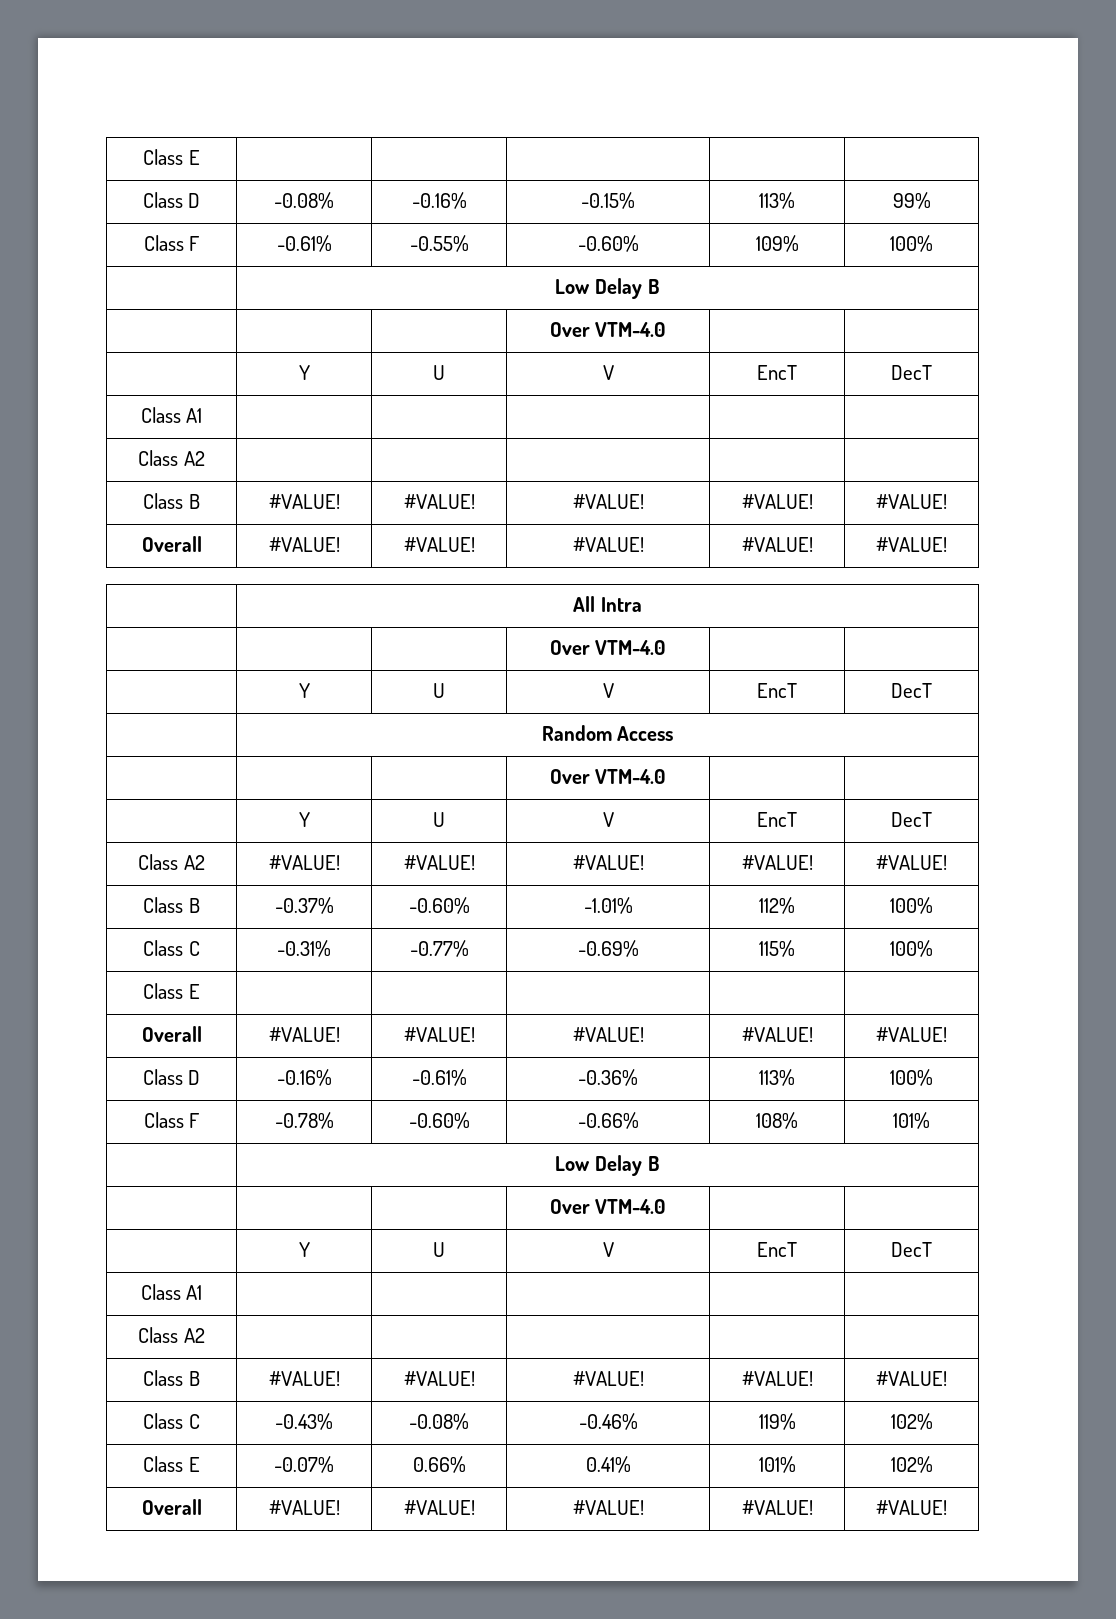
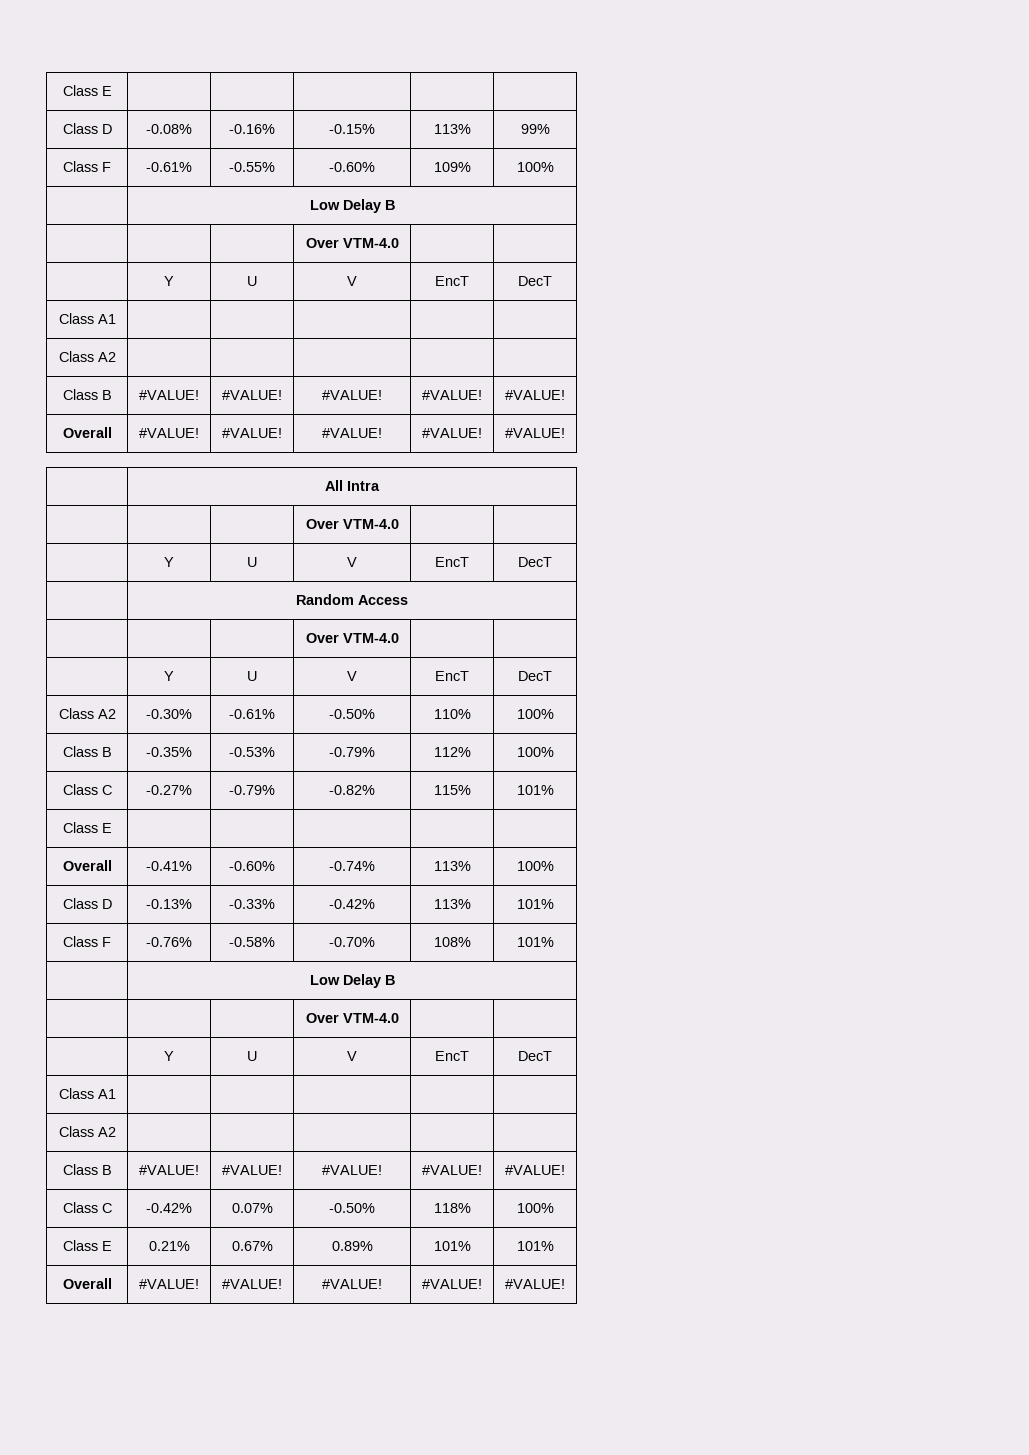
- Class A2 | #VALUE! | #VALUE! | #VALUE! | #VALUE! | #VALUE!
- Class B | -0.37% | -0.60% | -1.01% | 112% | 100%
+ Class A2 | -0.30% | -0.61% | -0.50% | 110% | 100%
+ Class B | -0.35% | -0.53% | -0.79% | 112% | 100%
- Class C | -0.31% | -0.77% | -0.69% | 115% | 100%
+ Class C | -0.27% | -0.79% | -0.82% | 115% | 101%
  Class E | | | | |
- Overall | #VALUE! | #VALUE! | #VALUE! | #VALUE! | #VALUE!
- Class D | -0.16% | -0.61% | -0.36% | 113% | 100%
- Class F | -0.78% | -0.60% | -0.66% | 108% | 101%
+ Overall | -0.41% | -0.60% | -0.74% | 113% | 100%
+ Class D | -0.13% | -0.33% | -0.42% | 113% | 101%
+ Class F | -0.76% | -0.58% | -0.70% | 108% | 101%
- Class C | -0.43% | -0.08% | -0.46% | 119% | 102%
- Class E | -0.07% | 0.66% | 0.41% | 101% | 102%
+ Class C | -0.42% | 0.07% | -0.50% | 118% | 100%
+ Class E | 0.21% | 0.67% | 0.89% | 101% | 101%

